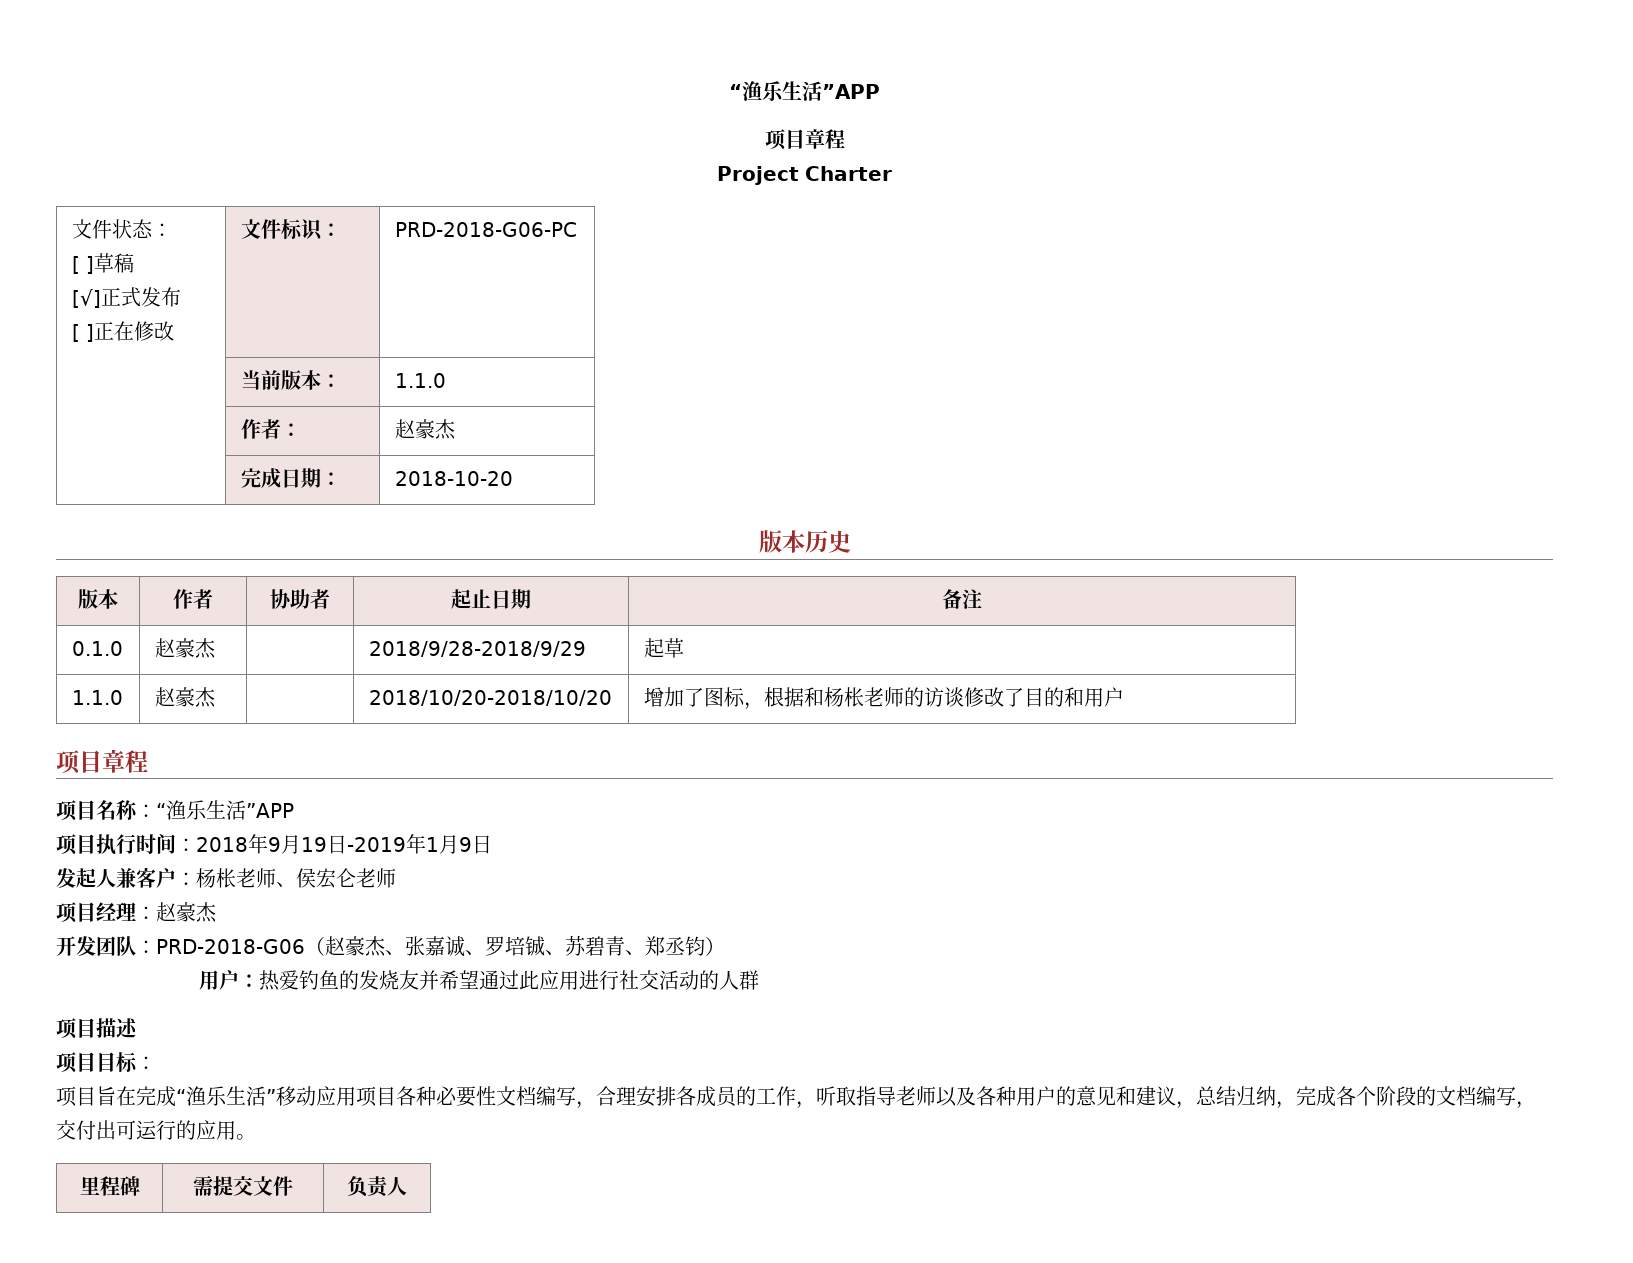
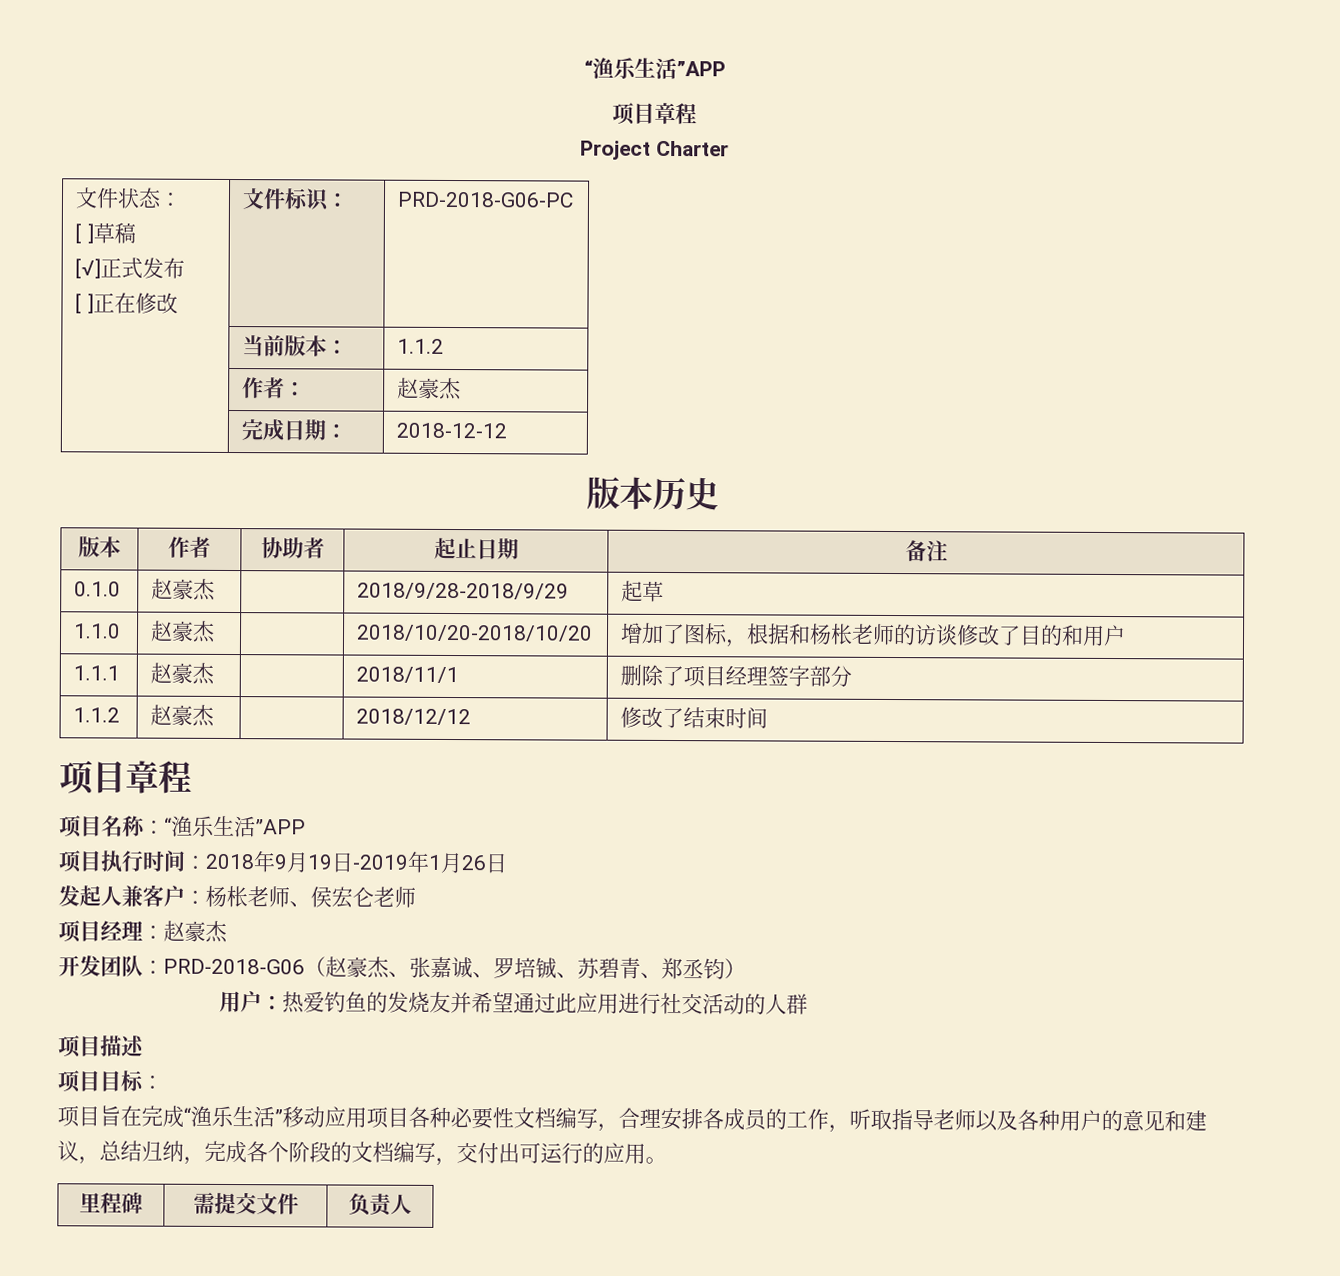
- | 当前版本： | 1.1.0
+ | 当前版本： | 1.1.2
- | 完成日期： | 2018-10-20
+ | 完成日期： | 2018-12-12
+ 1.1.1 | 赵豪杰 | | 2018/11/1 | 删除了项目经理签字部分
+ 1.1.2 | 赵豪杰 | | 2018/12/12 | 修改了结束时间
- 项目执行时间：2018年9月19日-2019年1月9日
+ 项目执行时间：2018年9月19日-2019年1月26日

